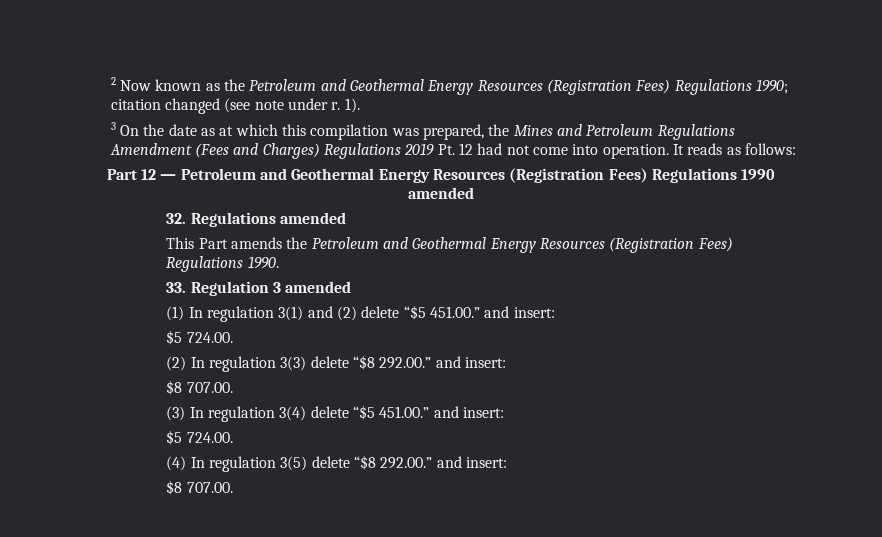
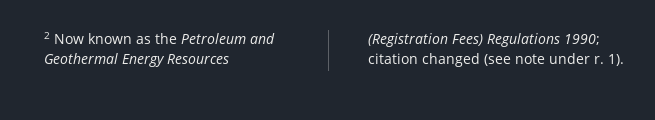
- 3 On the date as at which this compilation was prepared, the Mines and Petroleum Regulations Amendment (Fees and Charges) Regulations 2019 Pt. 12 had not come into operation. It reads as follows:
- Part 12 — Petroleum and Geothermal Energy Resources (Registration Fees) Regulations 1990 amended
- 32. Regulations amended
- This Part amends the Petroleum and Geothermal Energy Resources (Registration Fees) Regulations 1990.
- 33. Regulation 3 amended
- (1) In regulation 3(1) and (2) delete “$5 451.00.” and insert:
- $5 724.00.
- (2) In regulation 3(3) delete “$8 292.00.” and insert:
- $8 707.00.
- (3) In regulation 3(4) delete “$5 451.00.” and insert:
- $5 724.00.
- (4) In regulation 3(5) delete “$8 292.00.” and insert:
- $8 707.00.

